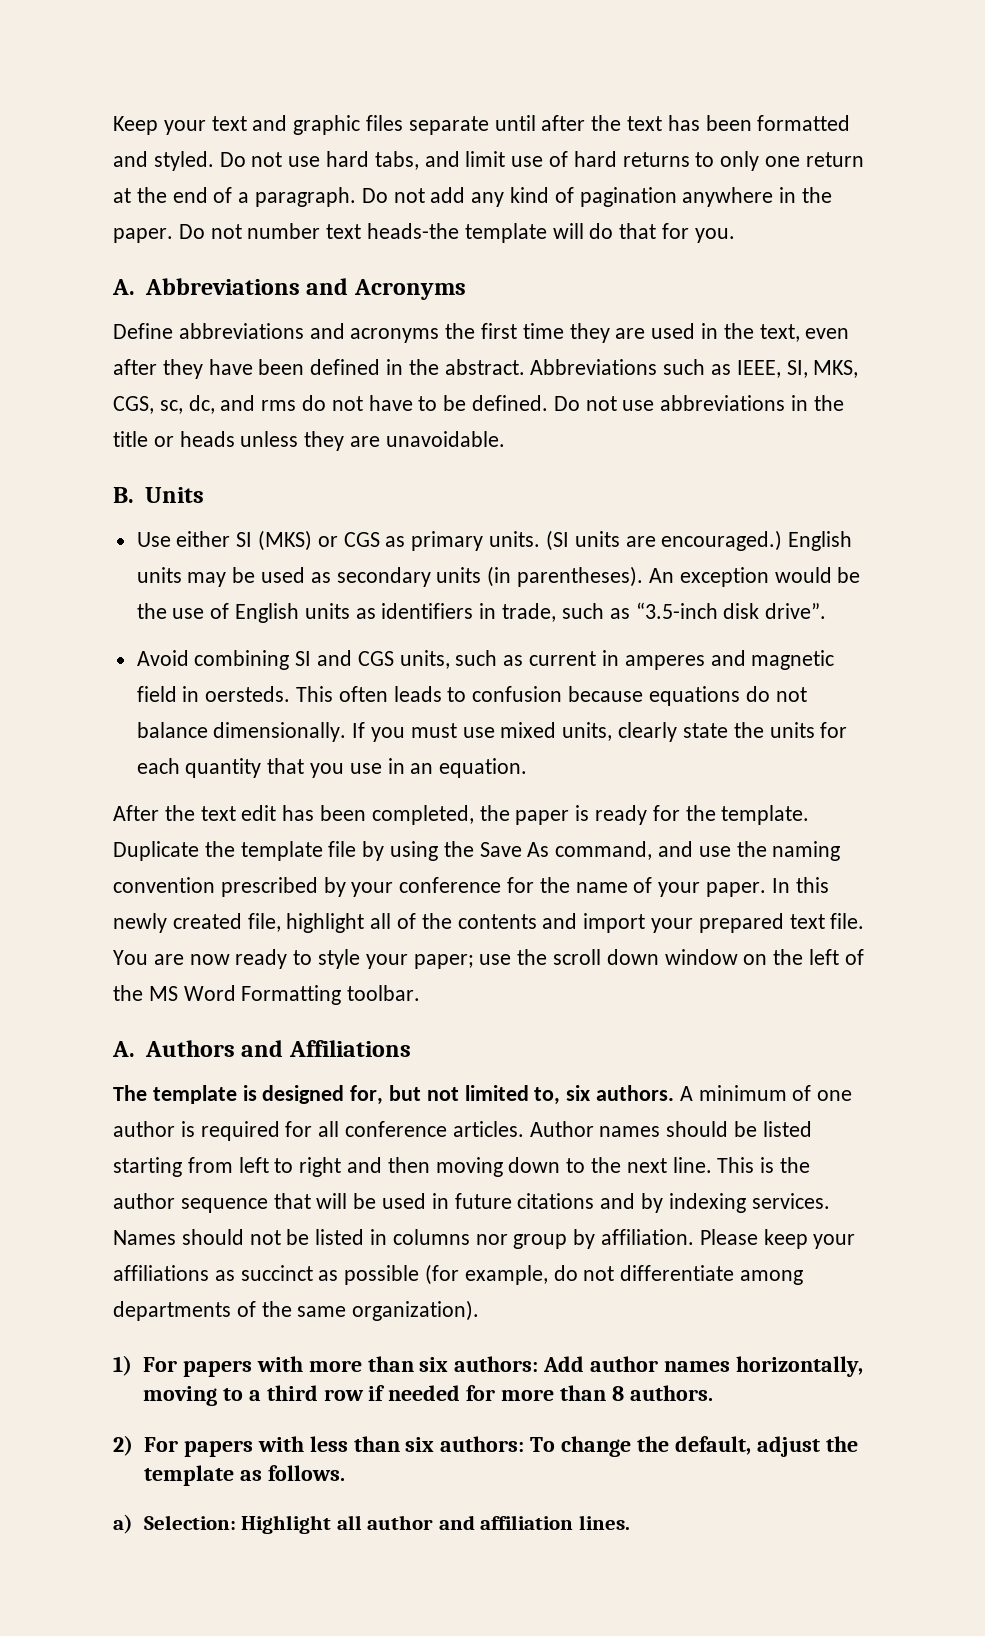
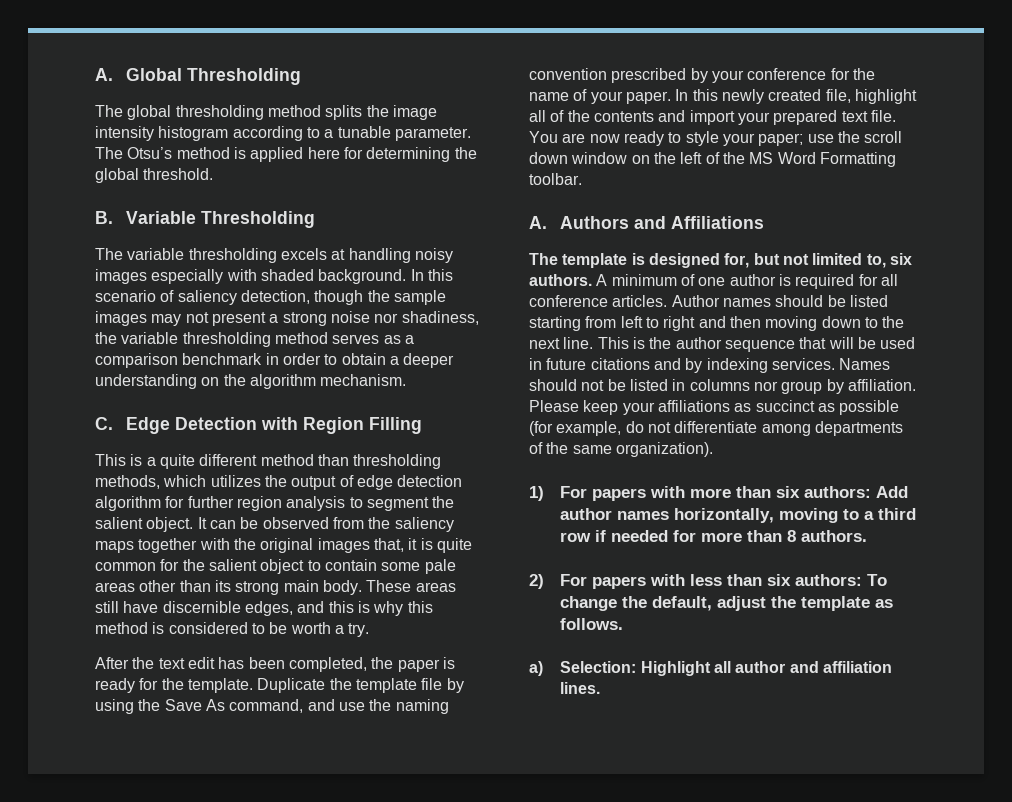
- Keep your text and graphic files separate until after the text has been formatted and styled. Do not use hard tabs, and limit use of hard returns to only one return at the end of a paragraph. Do not add any kind of pagination anywhere in the paper. Do not number text heads-the template will do that for you.
- A. Abbreviations and Acronyms
- Define abbreviations and acronyms the first time they are used in the text, even after they have been defined in the abstract. Abbreviations such as IEEE, SI, MKS, CGS, sc, dc, and rms do not have to be defined. Do not use abbreviations in the title or heads unless they are unavoidable.
- B. Units
- Use either SI (MKS) or CGS as primary units. (SI units are encouraged.) English units may be used as secondary units (in parentheses). An exception would be the use of English units as identifiers in trade, such as “3.5-inch disk drive”.
- Avoid combining SI and CGS units, such as current in amperes and magnetic field in oersteds. This often leads to confusion because equations do not balance dimensionally. If you must use mixed units, clearly state the units for each quantity that you use in an equation.
+ A. Global Thresholding
+ The global thresholding method splits the image intensity histogram according to a tunable parameter. The Otsu’s method is applied here for determining the global threshold.
+ B. Variable Thresholding
+ The variable thresholding excels at handling noisy images especially with shaded background. In this scenario of saliency detection, though the sample images may not present a strong noise nor shadiness, the variable thresholding method serves as a comparison benchmark in order to obtain a deeper understanding on the algorithm mechanism.
+ C. Edge Detection with Region Filling
+ This is a quite different method than thresholding methods, which utilizes the output of edge detection algorithm for further region analysis to segment the salient object. It can be observed from the saliency maps together with the original images that, it is quite common for the salient object to contain some pale areas other than its strong main body. These areas still have discernible edges, and this is why this method is considered to be worth a try.

